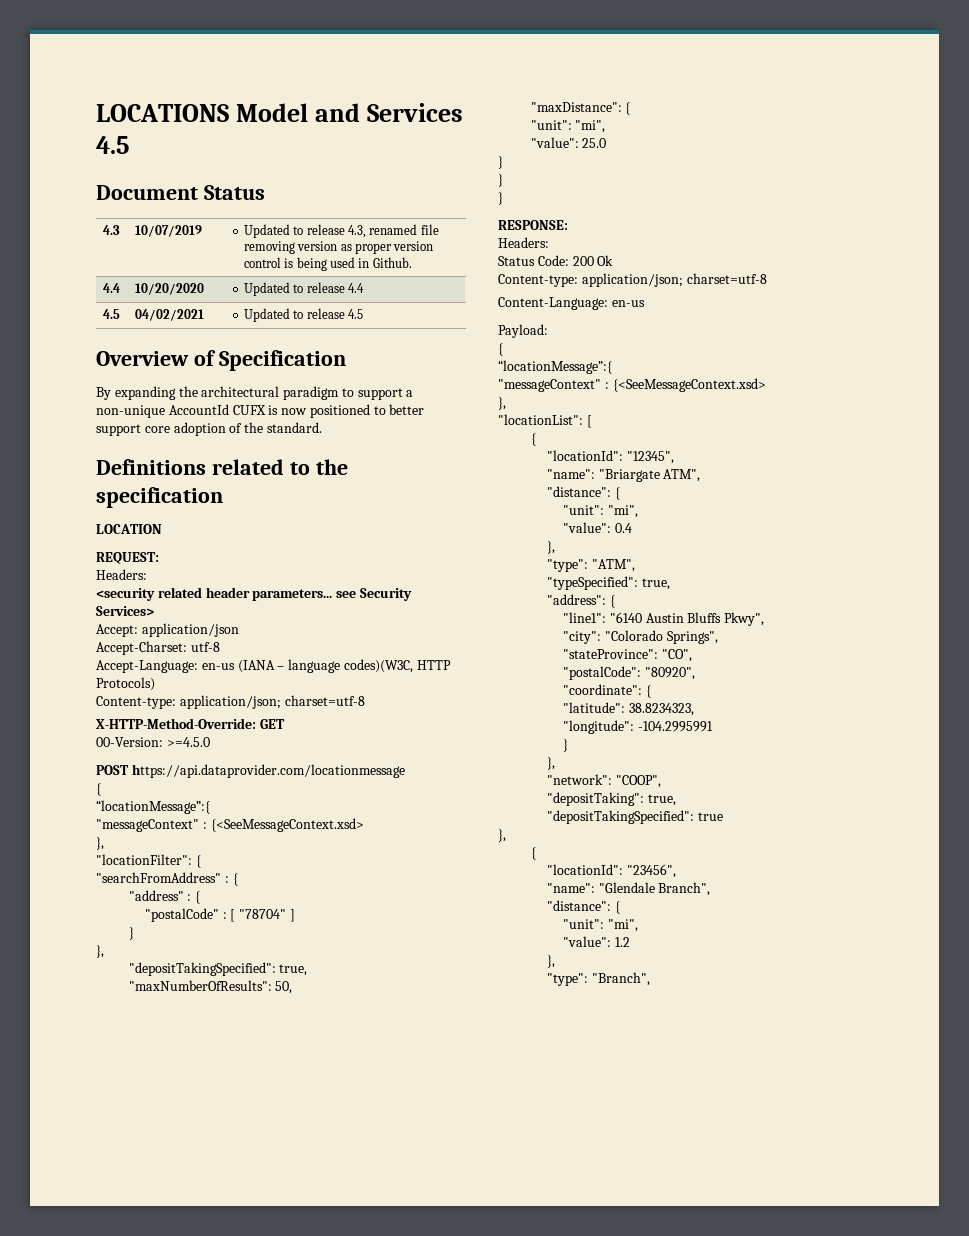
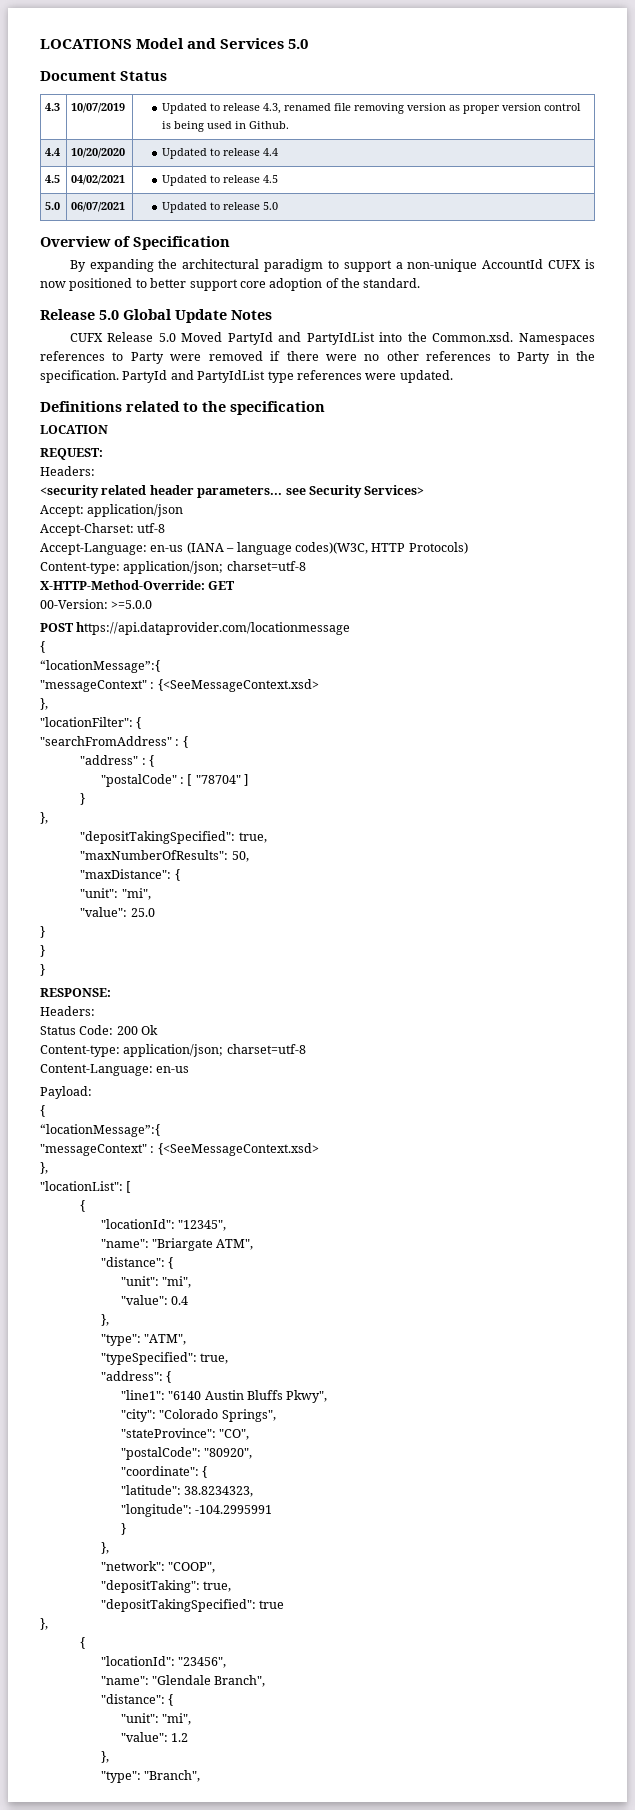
- LOCATIONS Model and Services 4.5
+ LOCATIONS Model and Services 5.0
+ 5.0 | 06/07/2021 | Updated to release 5.0
+ Release 5.0 Global Update Notes
+ CUFX Release 5.0 Moved PartyId and PartyIdList into the Common.xsd. Namespaces references to Party were removed if there were no other references to Party in the specification. PartyId and PartyIdList type references were updated.
- 00-Version: >=4.5.0
+ 00-Version: >=5.0.0

